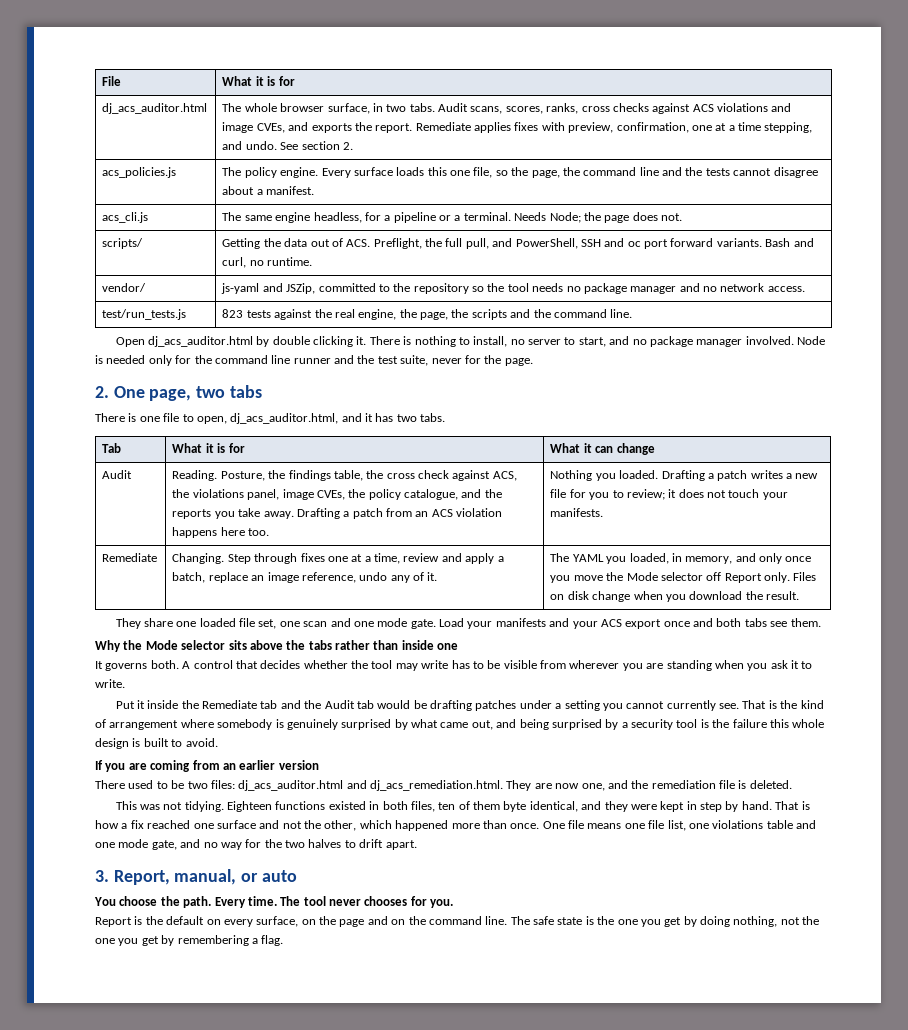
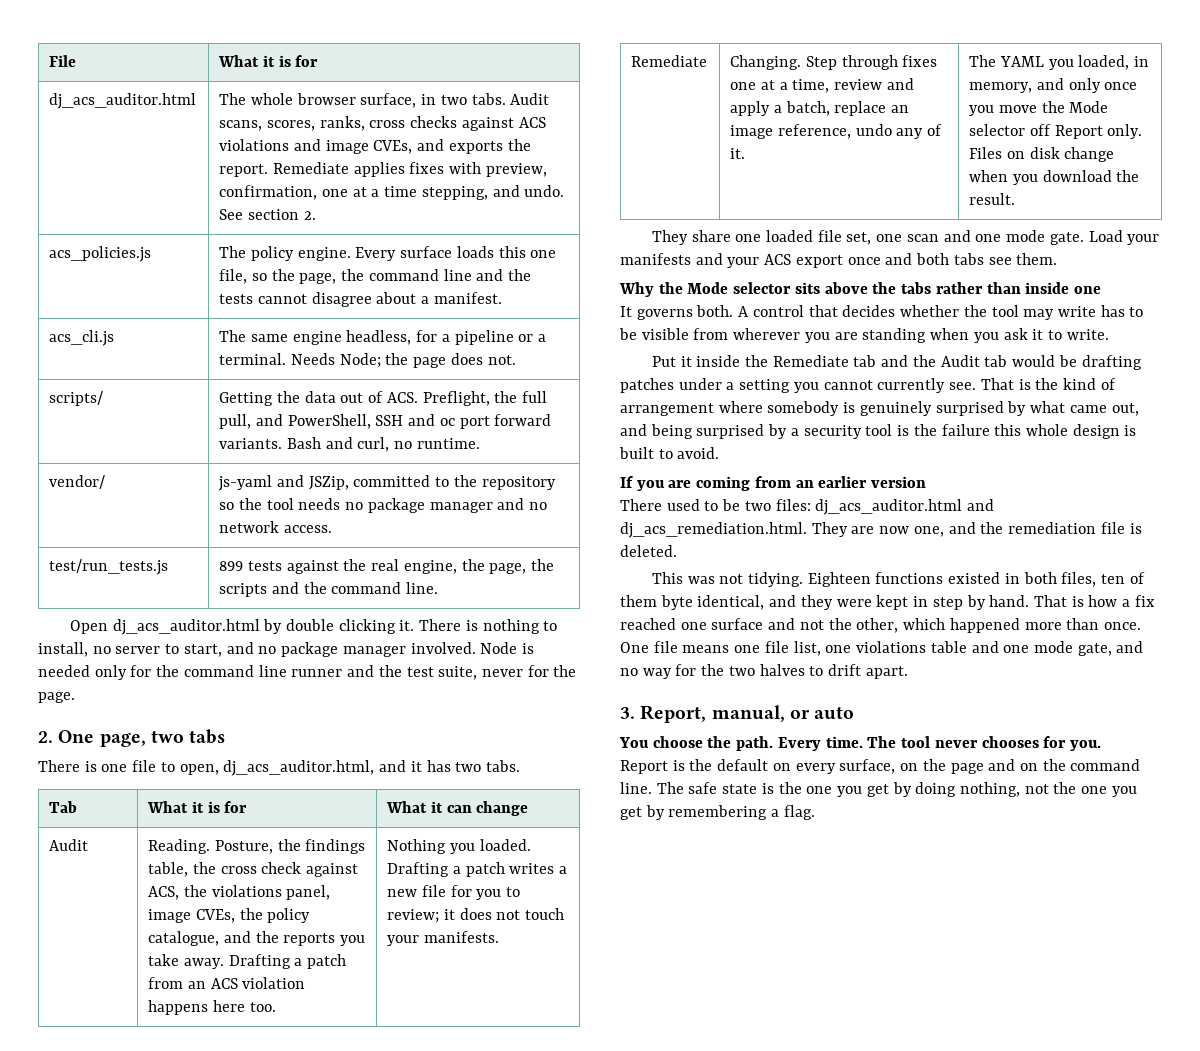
- test/run_tests.js | 823 tests against the real engine, the page, the scripts and the command line.
+ test/run_tests.js | 899 tests against the real engine, the page, the scripts and the command line.

